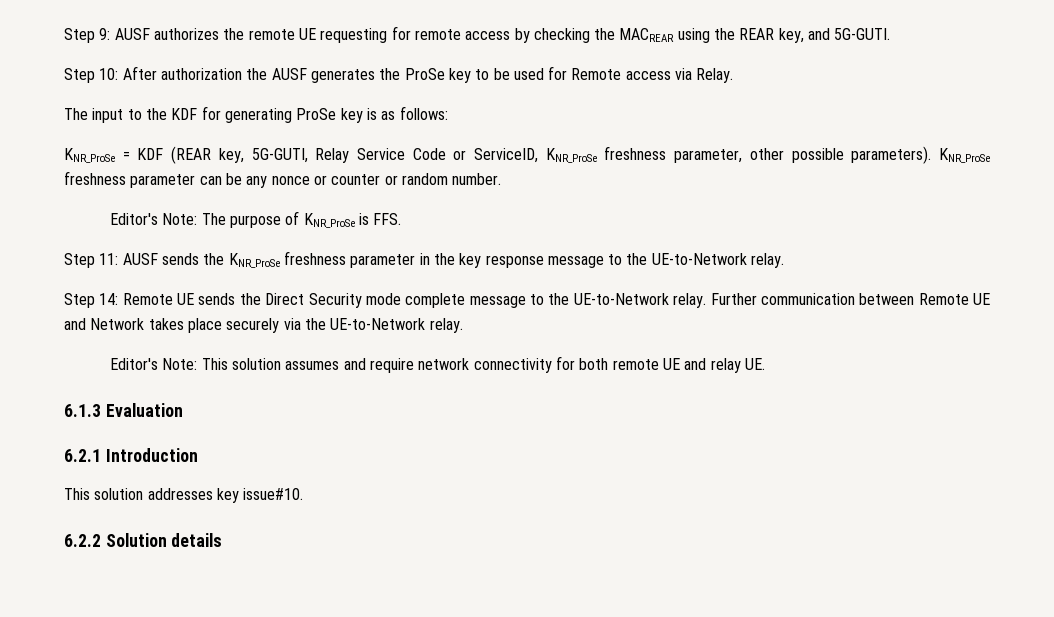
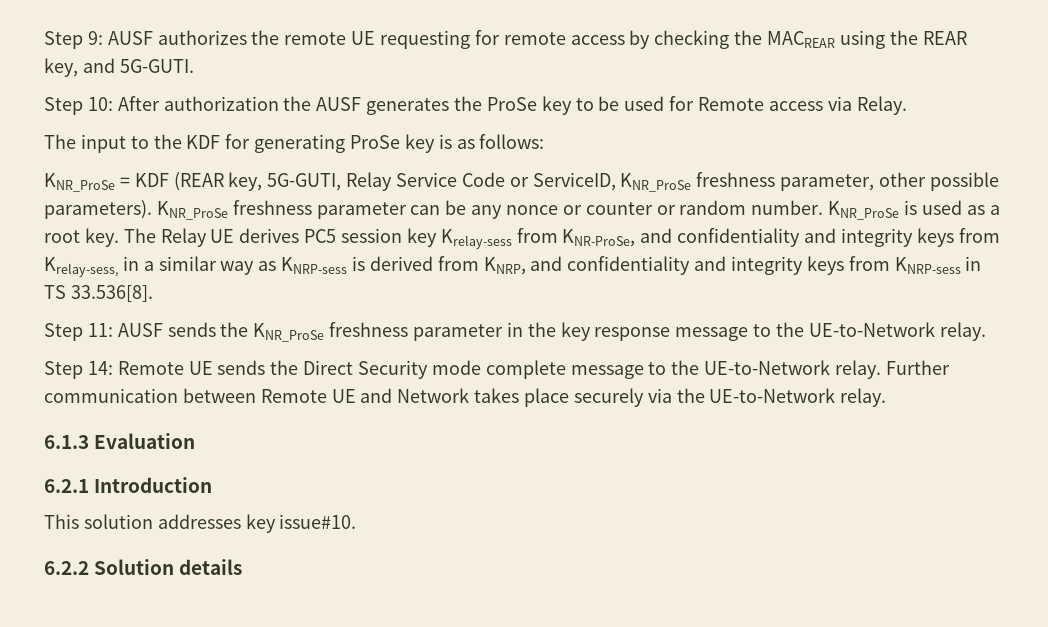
- KNR_ProSe freshness parameter can be any nonce or counter or random number.
- Editor's Note: The purpose of KNR_ProSe is FFS.
+ KNR_ProSe freshness parameter can be any nonce or counter or random number. KNR_ProSe is used as a root key. The Relay UE derives PC5 session key Krelay-sess from KNR-ProSe, and confidentiality and integrity keys from Krelay-sess, in a similar way as KNRP-sess is derived from KNRP, and confidentiality and integrity keys from KNRP-sess in TS 33.536[8].
- Editor's Note: This solution assumes and require network connectivity for both remote UE and relay UE.

